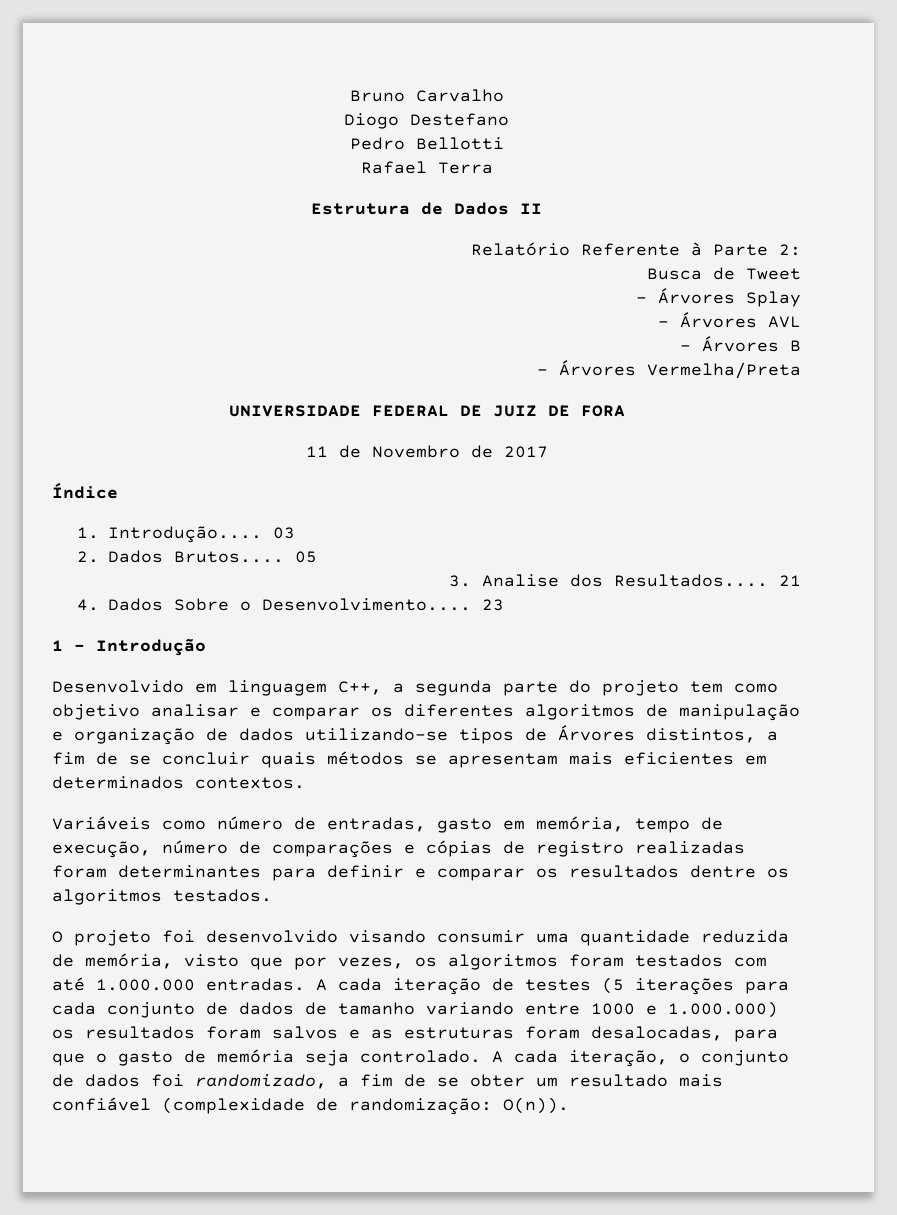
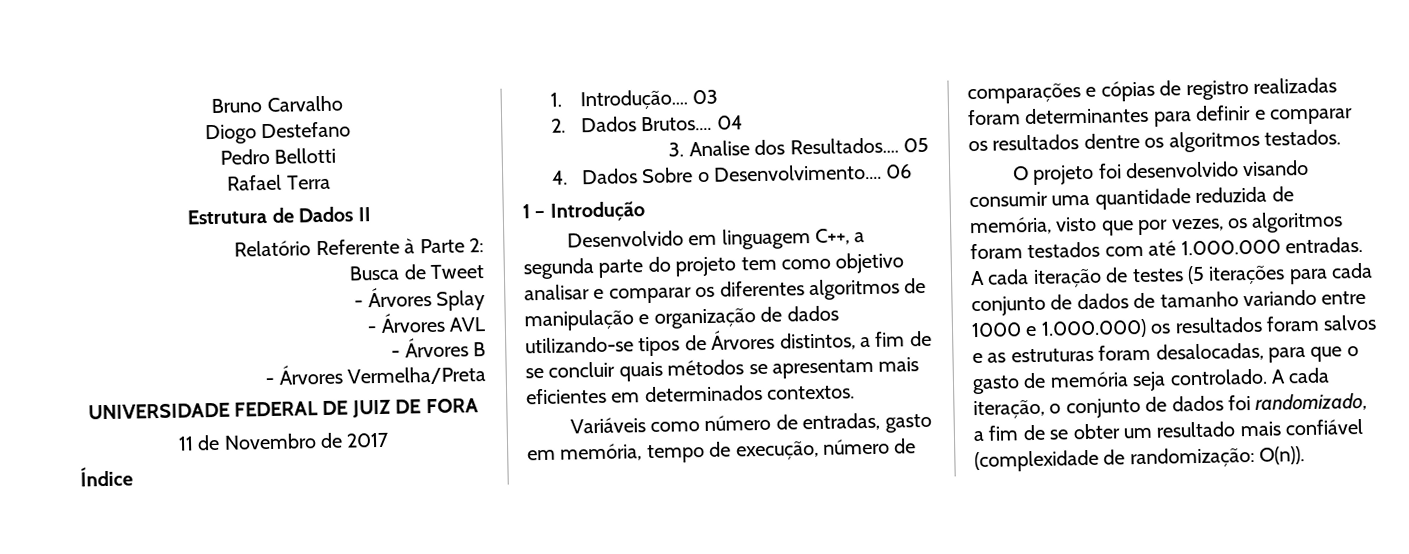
- 05
+ 04
- 21
+ 05
- 23
+ 06

